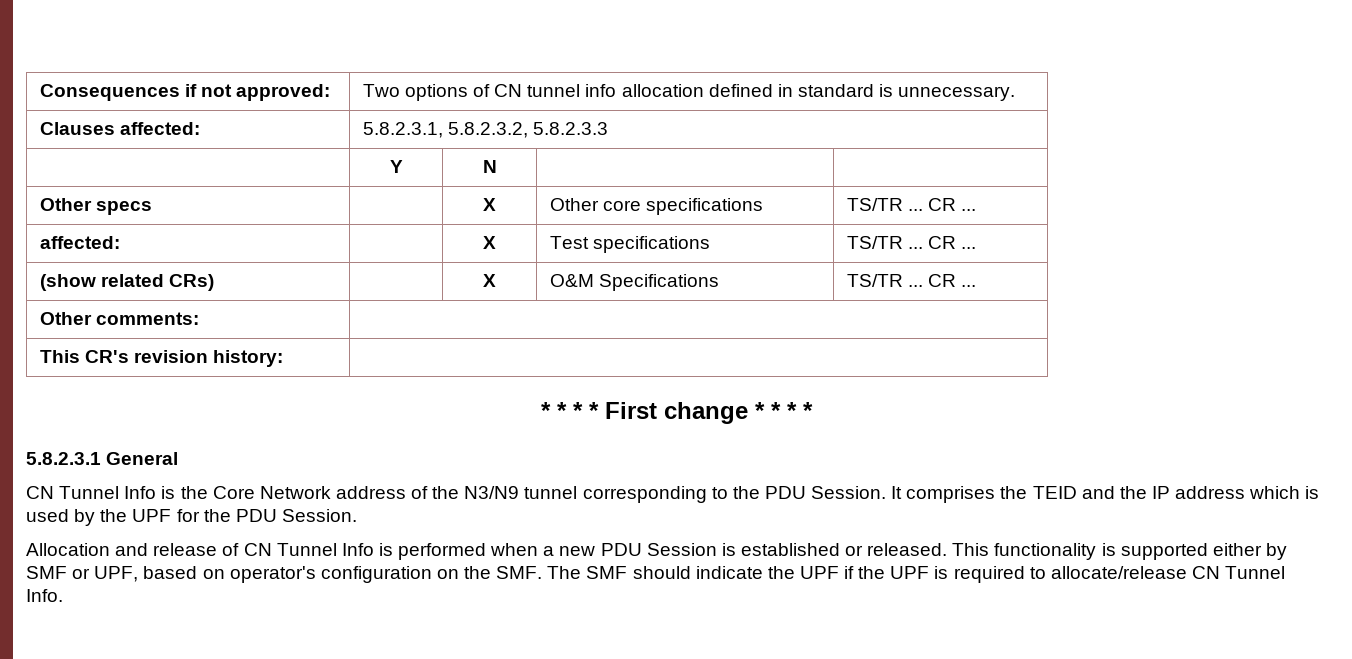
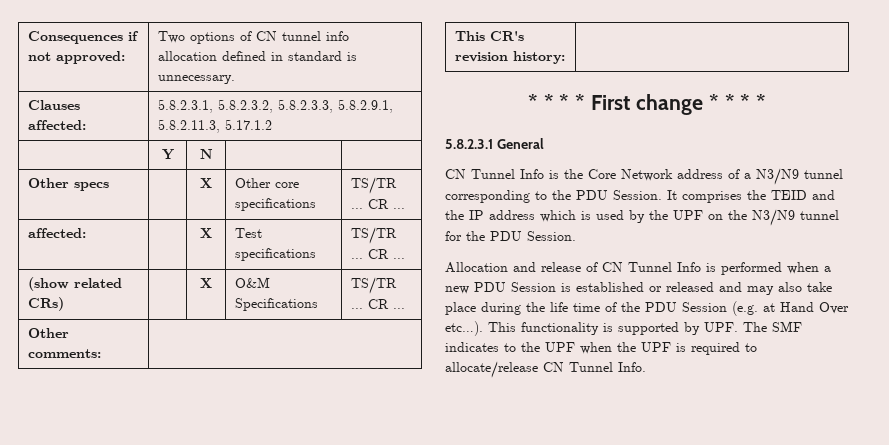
- Clauses affected: | 5.8.2.3.1, 5.8.2.3.2, 5.8.2.3.3
+ Clauses affected: | 5.8.2.3.1, 5.8.2.3.2, 5.8.2.3.3, 5.8.2.9.1, 5.8.2.11.3, 5.17.1.2
- CN Tunnel Info is the Core Network address of the N3/N9 tunnel corresponding to the PDU Session.
+ CN Tunnel Info is the Core Network address of a N3/N9 tunnel corresponding to the PDU Session.
- It comprises the TEID and the IP address which is used by the UPF for the PDU Session.
+ It comprises the TEID and the IP address which is used by the UPF on the N3/N9 tunnel for the PDU Session.
- Allocation and release of CN Tunnel Info is performed when a new PDU Session is established or released. This functionality is supported either by SMF or UPF, based on operator's configuration on the SMF. The SMF should indicate the UPF if the UPF is required to allocate/release CN Tunnel Info.
+ Allocation and release of CN Tunnel Info is performed when a new PDU Session is established or released and may also take place during the life time of the PDU Session (e.g. at Hand Over etc…). This functionality is supported by UPF. The SMF indicates to the UPF when the UPF is required to allocate/release CN Tunnel Info.

